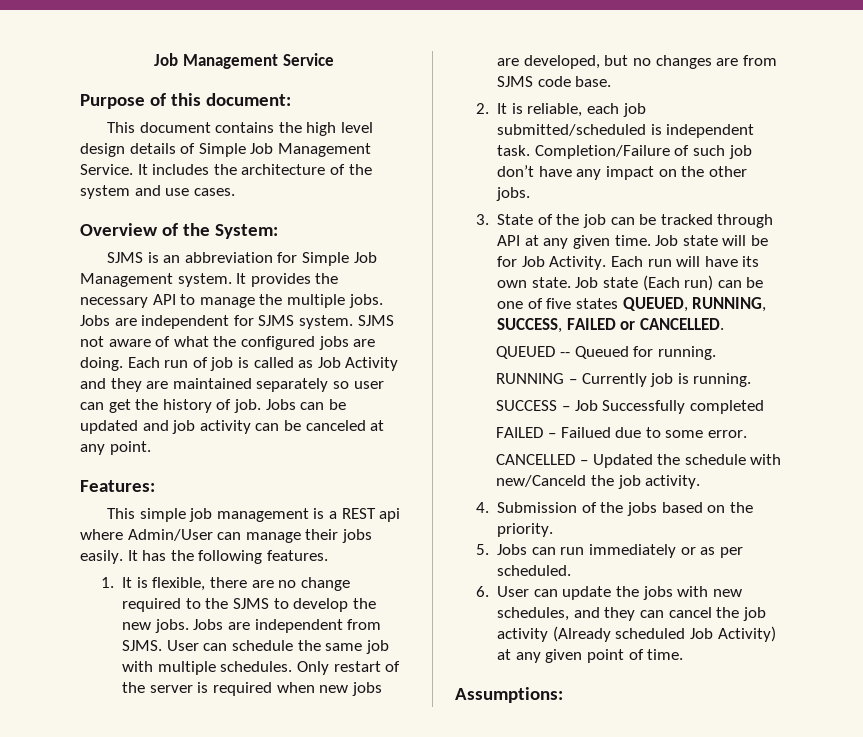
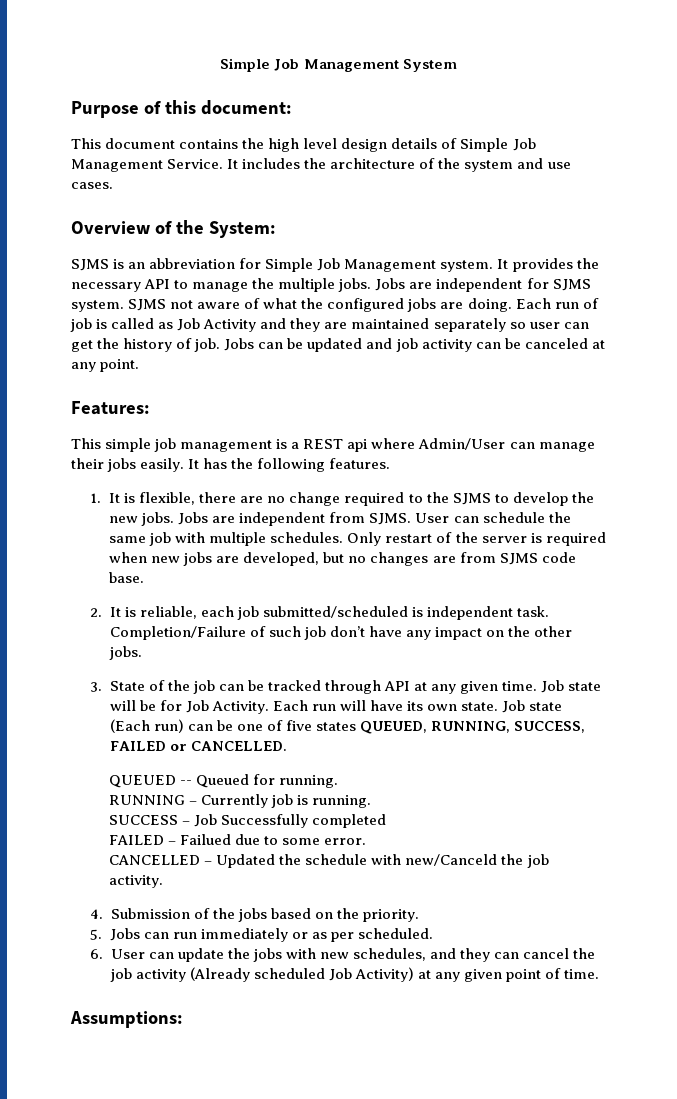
- Job Management Service
+ Simple Job Management System

